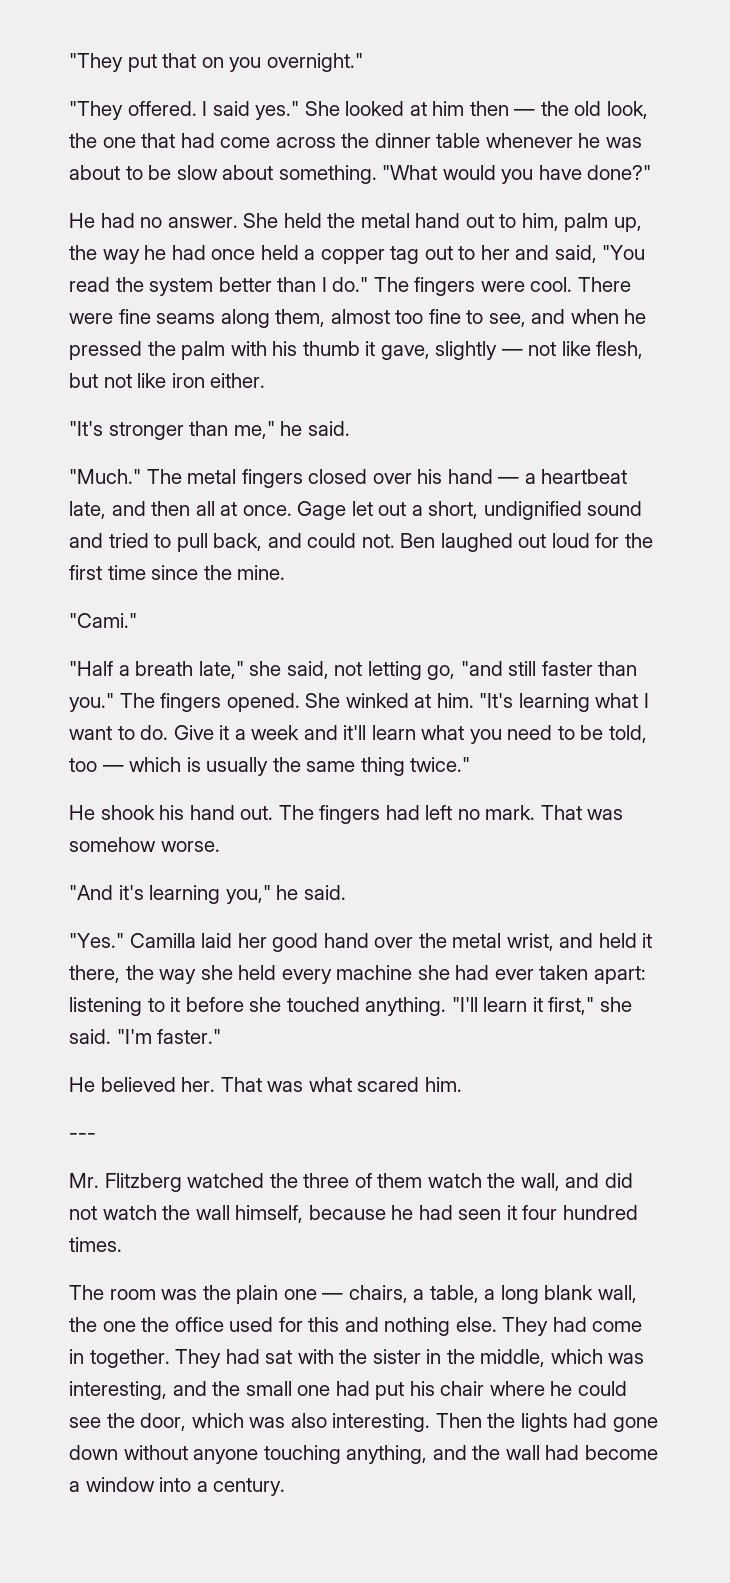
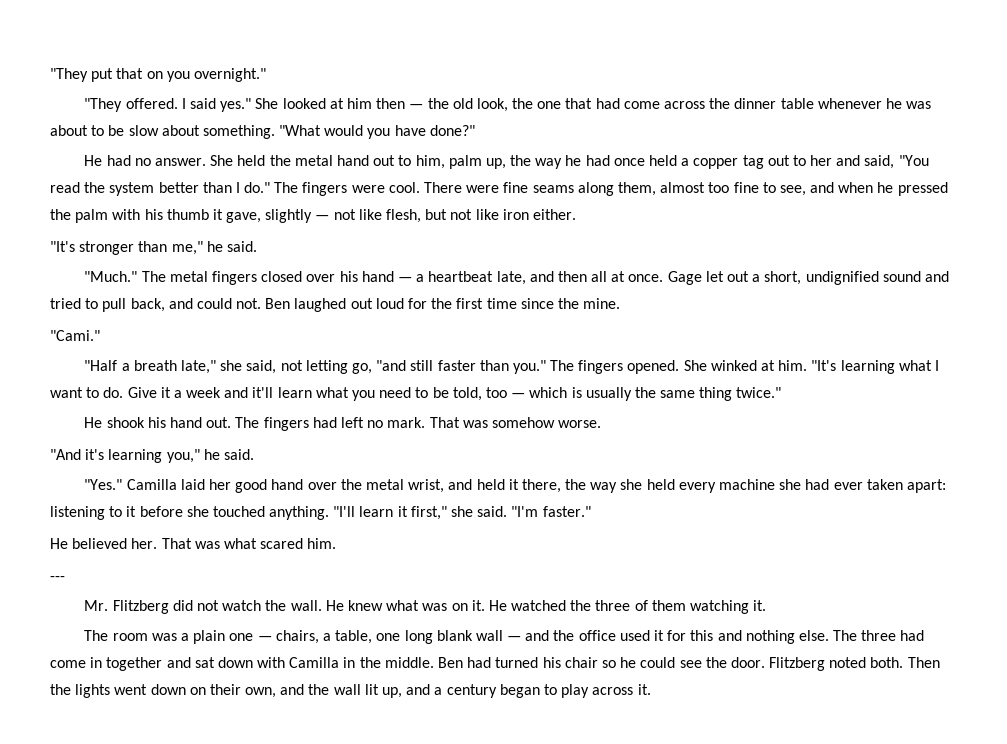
- Mr. Flitzberg watched the three of them watch the wall, and did not watch the wall himself, because he had seen it four hundred times.
+ Mr. Flitzberg did not watch the wall. He knew what was on it. He watched the three of them watching it.
- The room was the plain one — chairs, a table, a long blank wall, the one the office used for this and nothing else.
+ The room was a plain one — chairs, a table, one long blank wall — and the office used it for this and nothing else.
- They had come in together. They had sat with the sister in the middle, which was interesting, and the small one had put his chair where he could see the door, which was also interesting. Then the lights had gone down without anyone touching anything, and the wall had become a window into a century.
+ The three had come in together and sat down with Camilla in the middle. Ben had turned his chair so he could see the door. Flitzberg noted both. Then the lights went down on their own, and the wall lit up, and a century began to play across it.

